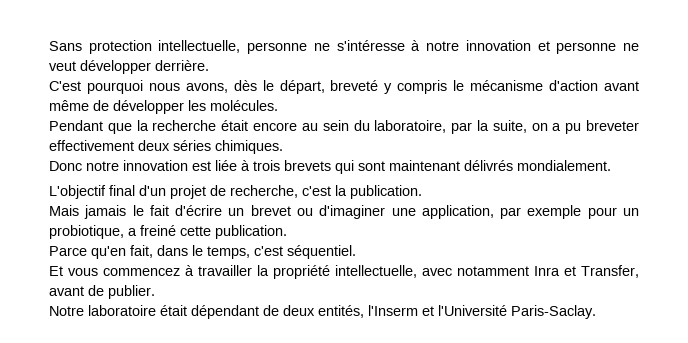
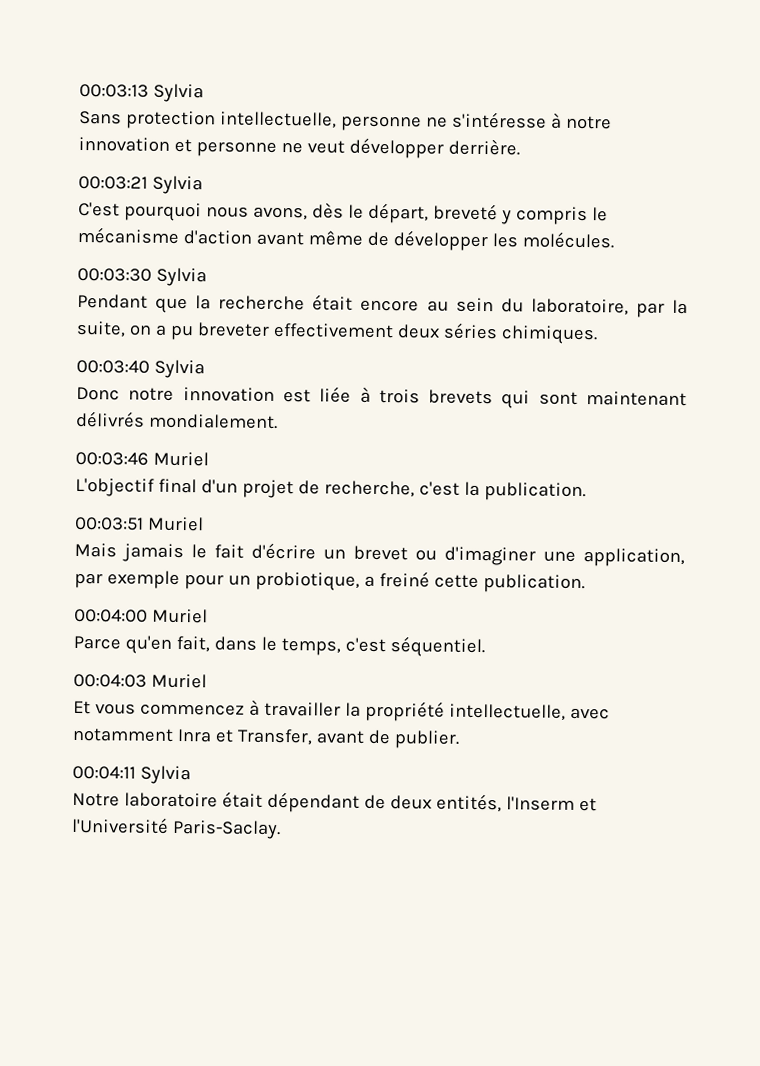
+ 00:03:13 Sylvia
+ 00:03:21 Sylvia
+ 00:03:30 Sylvia
+ 00:03:40 Sylvia
+ 00:03:46 Muriel
+ 00:03:51 Muriel
+ 00:04:00 Muriel
+ 00:04:03 Muriel
+ 00:04:11 Sylvia

